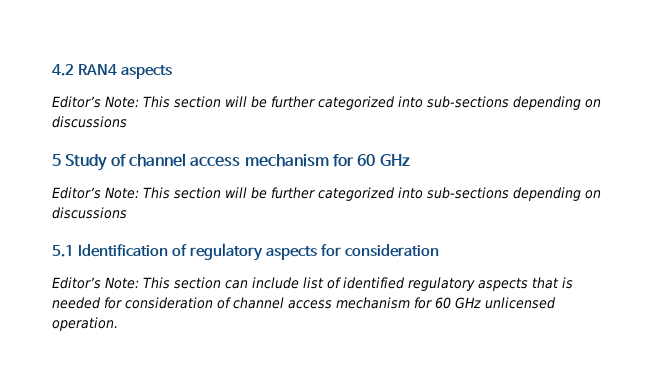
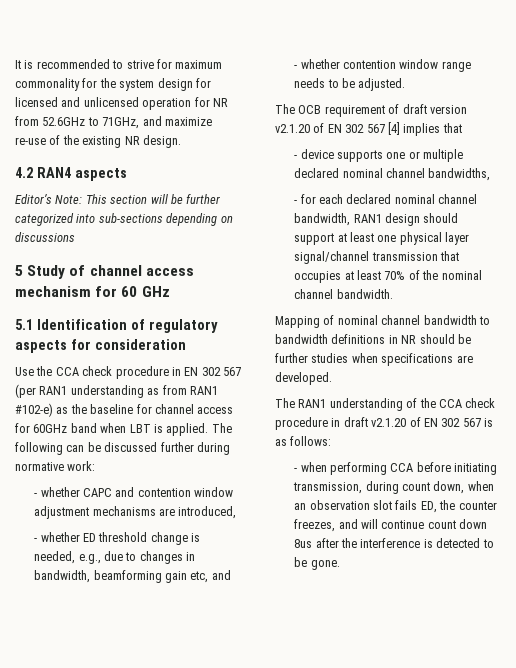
+ It is recommended to strive for maximum commonality for the system design for licensed and unlicensed operation for NR from 52.6GHz to 71GHz, and maximize re-use of the existing NR design.
  5 Study of channel access mechanism for 60 GHz
- Editor’s Note: This section will be further categorized into sub-sections depending on discussions
- Editor’s Note: This section can include list of identified regulatory aspects that is needed for consideration of channel access mechanism for 60 GHz unlicensed operation.
+ Use the CCA check procedure in EN 302 567 (per RAN1 understanding as from RAN1 #102-e) as the baseline for channel access for 60GHz band when LBT is applied. The following can be discussed further during normative work:
+ - whether CAPC and contention window adjustment mechanisms are introduced,
+ - whether ED threshold change is needed, e.g., due to changes in bandwidth, beamforming gain etc, and
+ - whether contention window range needs to be adjusted.
+ The OCB requirement of draft version v2.1.20 of EN 302 567 [4] implies that
+ - device supports one or multiple declared nominal channel bandwidths,
+ - for each declared nominal channel bandwidth, RAN1 design should support at least one physical layer signal/channel transmission that occupies at least 70% of the nominal channel bandwidth.
+ Mapping of nominal channel bandwidth to bandwidth definitions in NR should be further studies when specifications are developed.
+ The RAN1 understanding of the CCA check procedure in draft v2.1.20 of EN 302 567 is as follows:
+ - when performing CCA before initiating transmission, during count down, when an observation slot fails ED, the counter freezes, and will continue count down 8us after the interference is detected to be gone.

